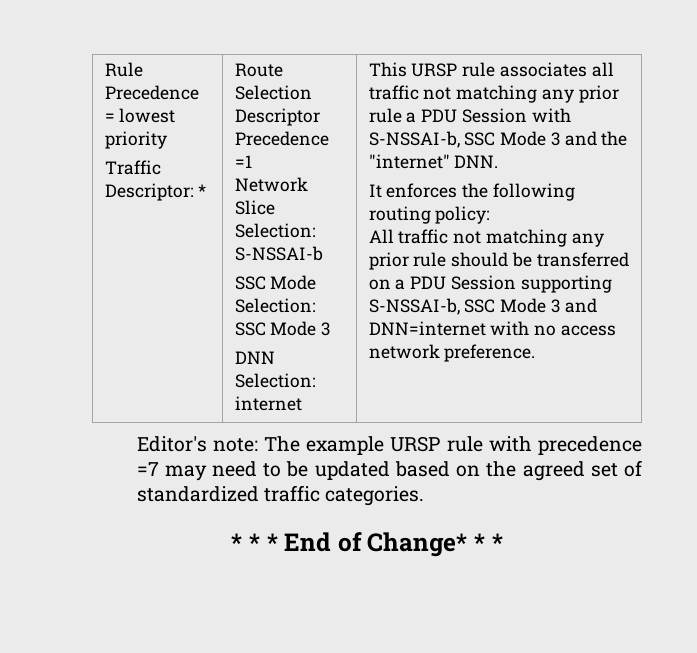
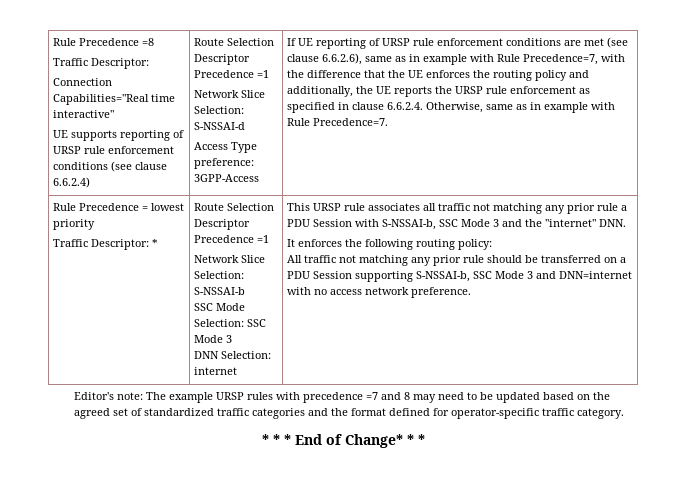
+ Rule Precedence =8
+ Traffic Descriptor:
+ Connection Capabilities="Real time interactive"
+ UE supports reporting of URSP rule enforcement conditions (see clause 6.6.2.4) | Route Selection Descriptor Precedence =1
+ Network Slice Selection: S-NSSAI-d
+ Access Type preference: 3GPP-Access | If UE reporting of URSP rule enforcement conditions are met (see clause 6.6.2.6), same as in example with Rule Precedence=7, with the difference that the UE enforces the routing policy and additionally, the UE reports the URSP rule enforcement as specified in clause 6.6.2.4. Otherwise, same as in example with Rule Precedence=7.
- Editor's note: The example URSP rule with precedence =7 may need to be updated based on the agreed set of standardized traffic categories.
+ Editor's note: The example URSP rules with precedence =7 and 8 may need to be updated based on the agreed set of standardized traffic categories and the format defined for operator-specific traffic category.

